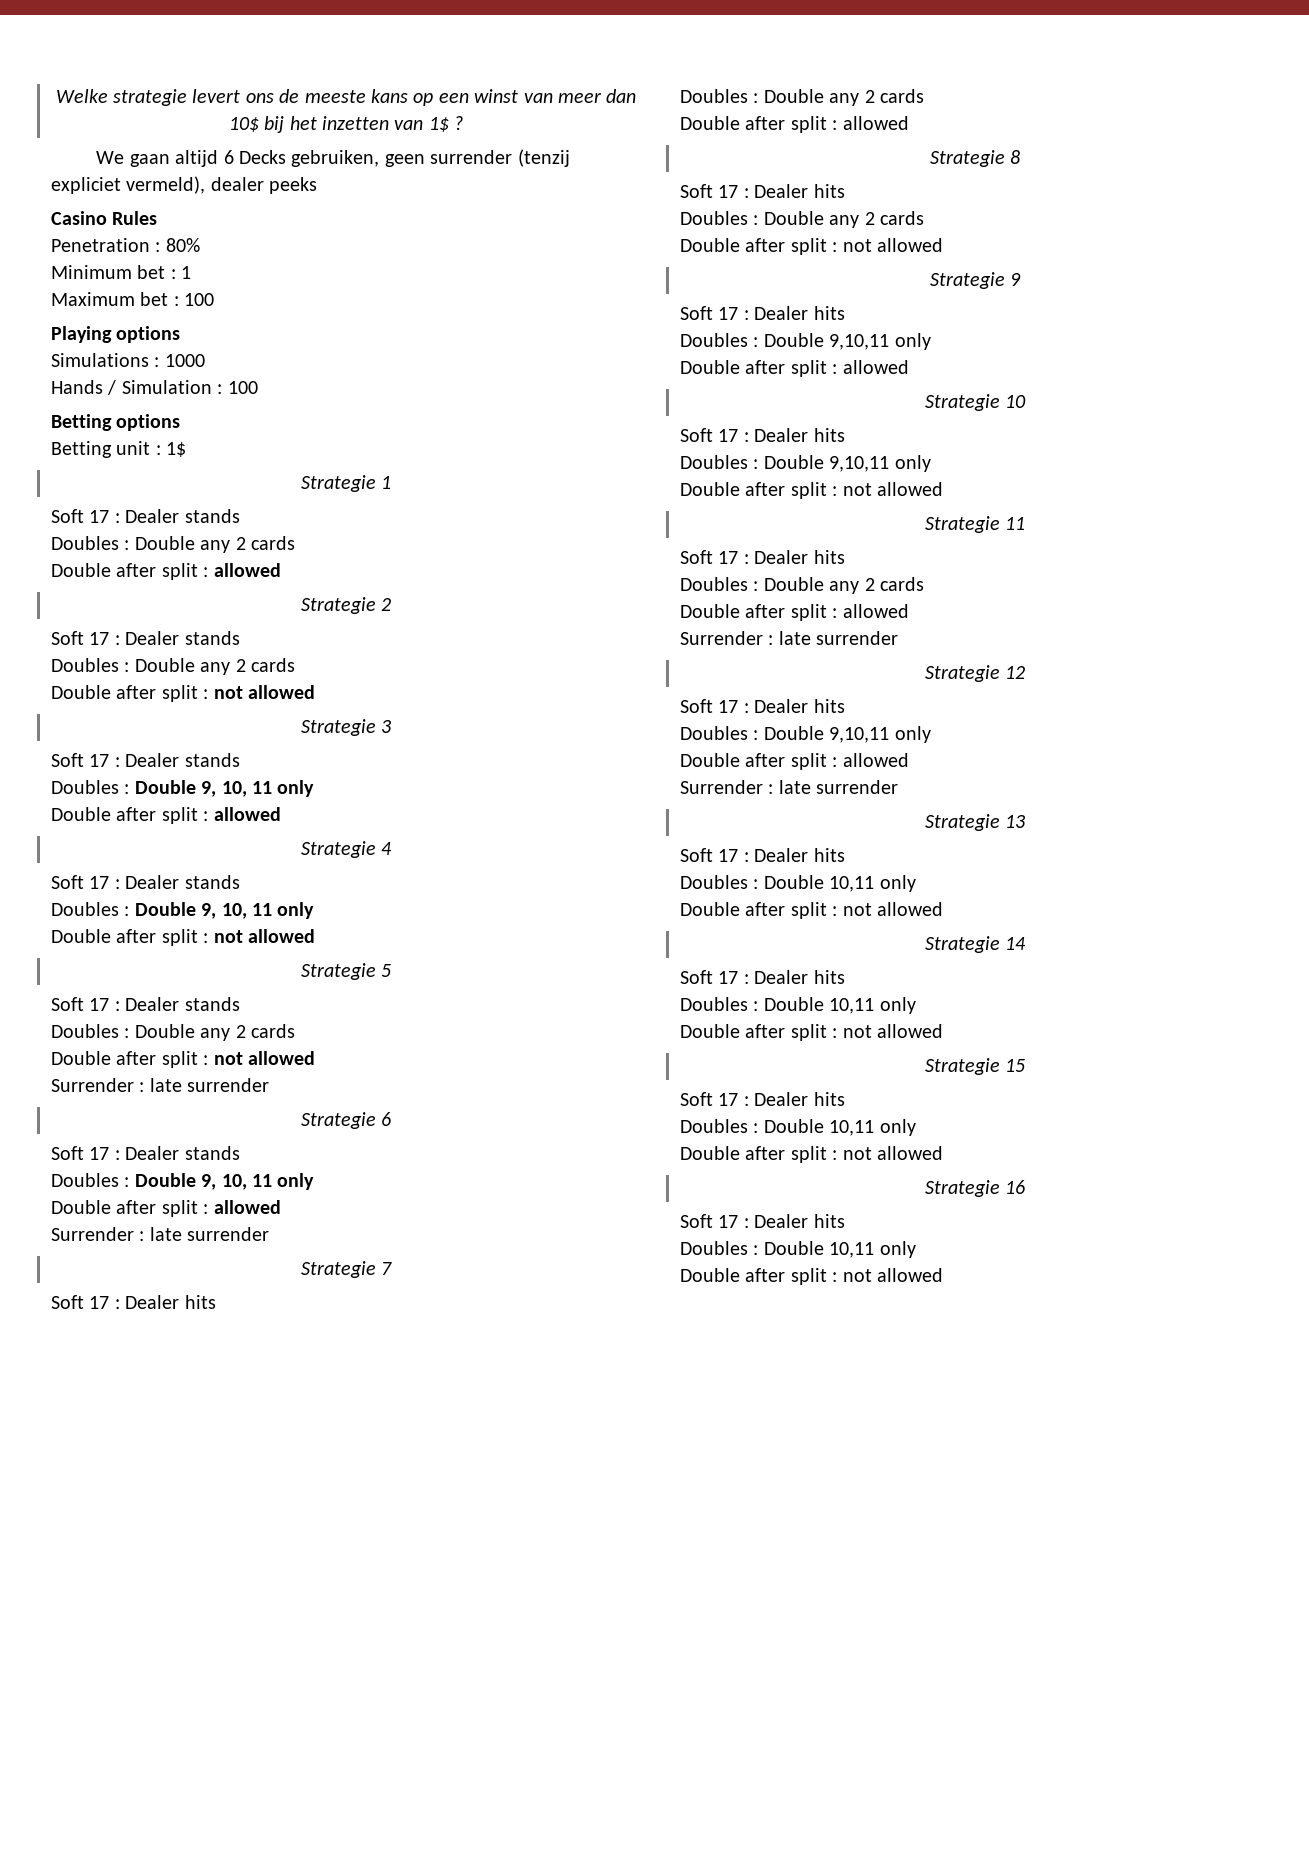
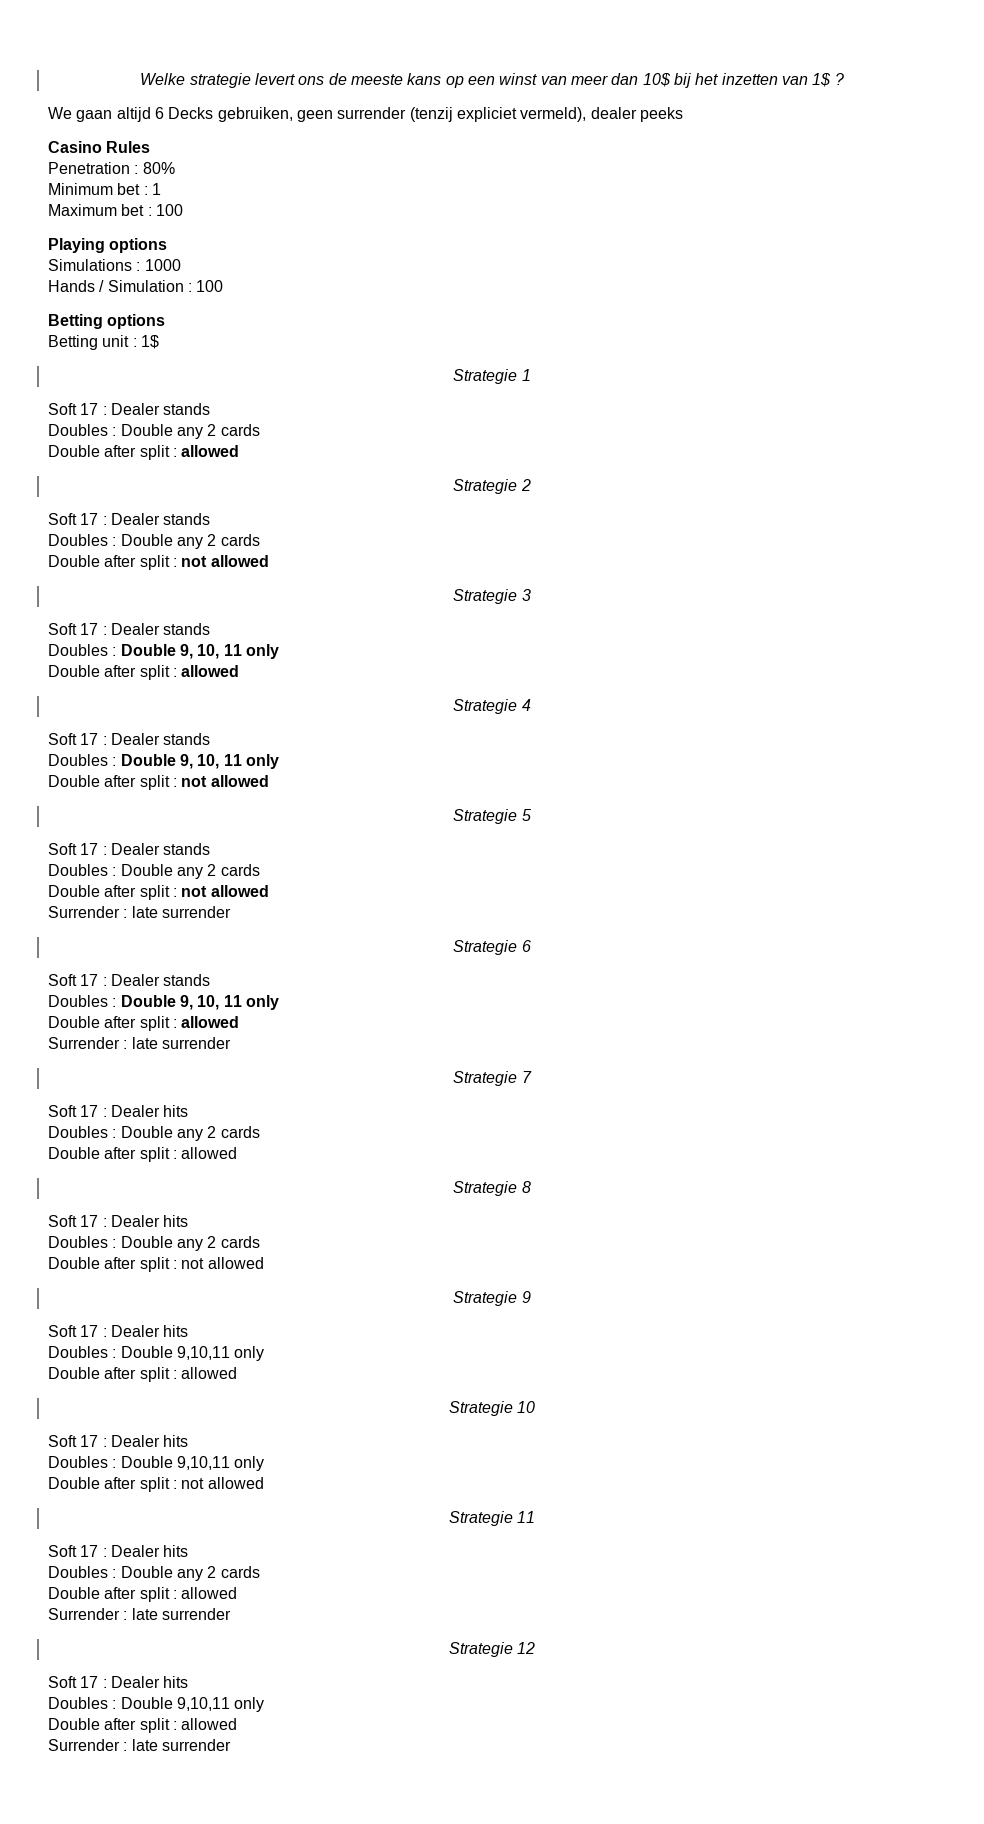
- Strategie 13
- Soft 17 : Dealer hits
- Doubles : Double 10,11 only
- Double after split : not allowed
- Strategie 14
- Soft 17 : Dealer hits
- Doubles : Double 10,11 only
- Double after split : not allowed
- Strategie 15
- Soft 17 : Dealer hits
- Doubles : Double 10,11 only
- Double after split : not allowed
- Strategie 16
- Soft 17 : Dealer hits
- Doubles : Double 10,11 only
- Double after split : not allowed

